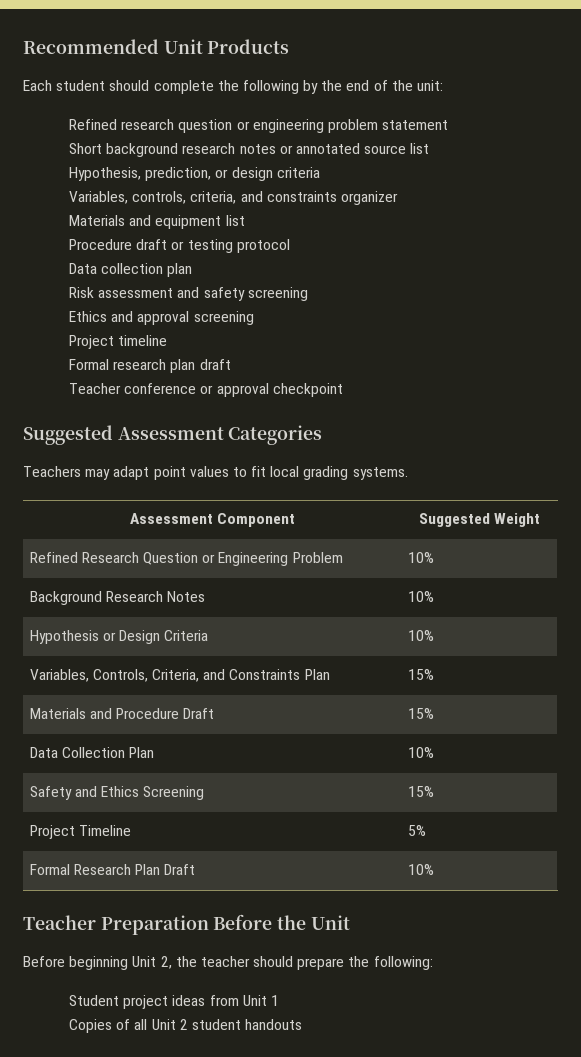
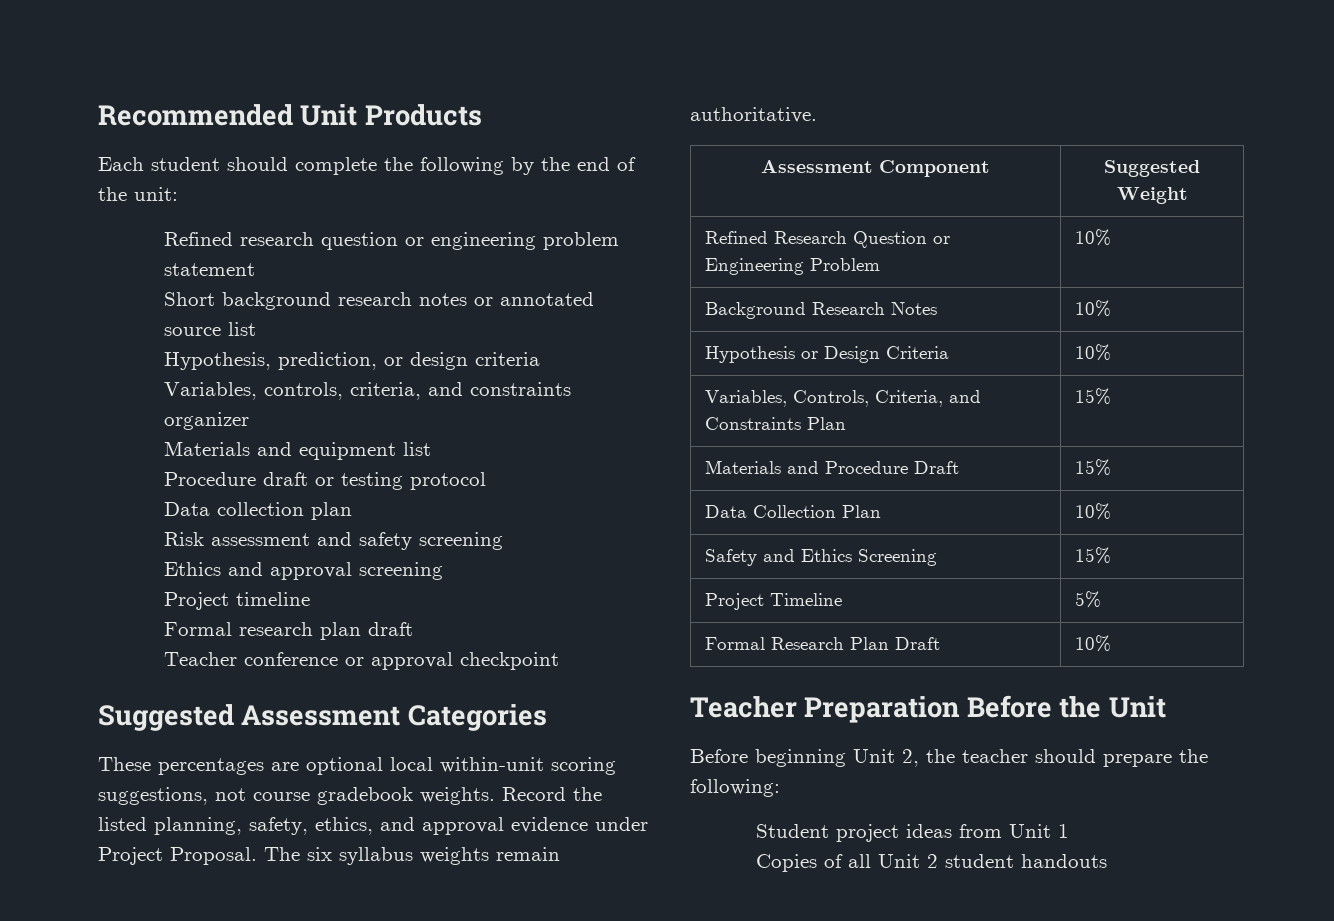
- Teachers may adapt point values to fit local grading systems.
+ These percentages are optional local within-unit scoring suggestions, not course gradebook weights. Record the listed planning, safety, ethics, and approval evidence under Project Proposal. The six syllabus weights remain authoritative.

